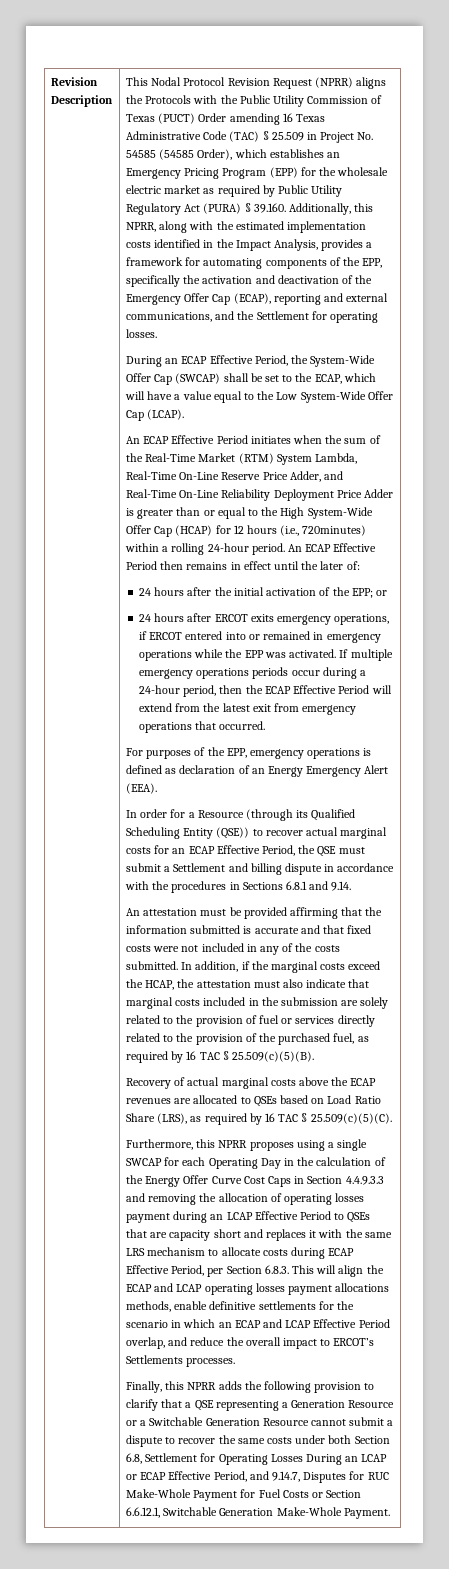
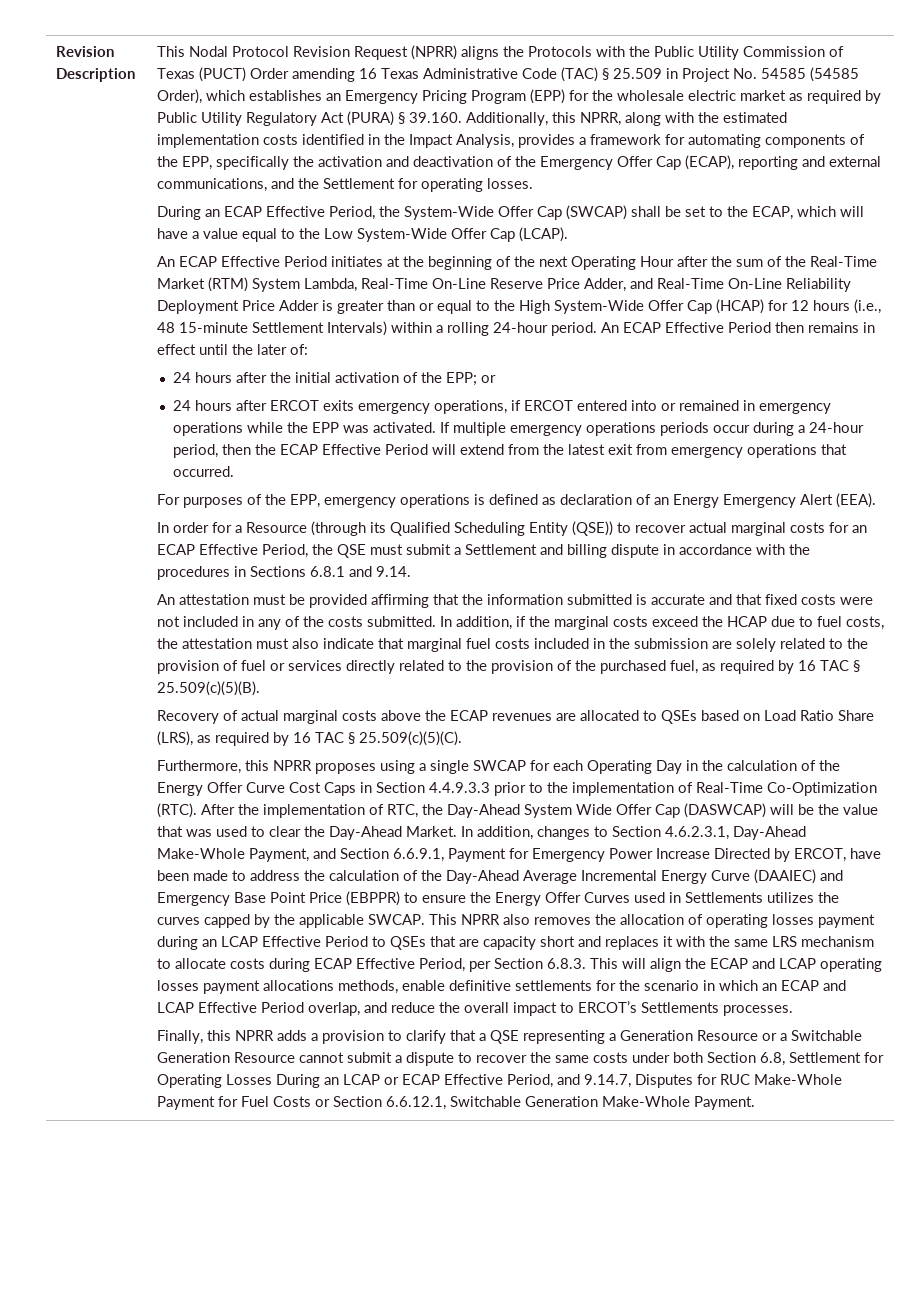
- An ECAP Effective Period initiates when the sum of the Real-Time Market (RTM) System Lambda, Real-Time On-Line Reserve Price Adder, and Real-Time On-Line Reliability Deployment Price Adder is greater than or equal to the High System-Wide Offer Cap (HCAP) for 12 hours (i.e., 720minutes) within a rolling 24-hour period.
+ An ECAP Effective Period initiates at the beginning of the next Operating Hour after the sum of the Real-Time Market (RTM) System Lambda, Real-Time On-Line Reserve Price Adder, and Real-Time On-Line Reliability Deployment Price Adder is greater than or equal to the High System-Wide Offer Cap (HCAP) for 12 hours (i.e., 48 15-minute Settlement Intervals) within a rolling 24-hour period.
- In addition, if the marginal costs exceed the HCAP, the attestation must also indicate that marginal costs included in the submission are solely related to the provision of fuel or services directly related to the provision of the purchased fuel, as required by 16 TAC § 25.509(c)(5)(B).
+ In addition, if the marginal costs exceed the HCAP due to fuel costs, the attestation must also indicate that marginal fuel costs included in the submission are solely related to the provision of fuel or services directly related to the provision of the purchased fuel, as required by 16 TAC § 25.509(c)(5)(B).
- Furthermore, this NPRR proposes using a single SWCAP for each Operating Day in the calculation of the Energy Offer Curve Cost Caps in Section 4.4.9.3.3 and removing the allocation of operating losses payment during an LCAP Effective Period to QSEs that are capacity short and replaces it with the same LRS mechanism to allocate costs during ECAP Effective Period, per Section 6.8.3. This will align the ECAP and LCAP operating losses payment allocations methods, enable definitive settlements for the scenario in which an ECAP and LCAP Effective Period overlap, and reduce the overall impact to ERCOT’s Settlements processes.
+ Furthermore, this NPRR proposes using a single SWCAP for each Operating Day in the calculation of the Energy Offer Curve Cost Caps in Section 4.4.9.3.3 prior to the implementation of Real-Time Co-Optimization (RTC). After the implementation of RTC, the Day-Ahead System Wide Offer Cap (DASWCAP) will be the value that was used to clear the Day-Ahead Market. In addition, changes to Section 4.6.2.3.1, Day-Ahead Make-Whole Payment, and Section 6.6.9.1, Payment for Emergency Power Increase Directed by ERCOT, have been made to address the calculation of the Day-Ahead Average Incremental Energy Curve (DAAIEC) and Emergency Base Point Price (EBPPR) to ensure the Energy Offer Curves used in Settlements utilizes the curves capped by the applicable SWCAP. This NPRR also removes the allocation of operating losses payment during an LCAP Effective Period to QSEs that are capacity short and replaces it with the same LRS mechanism to allocate costs during ECAP Effective Period, per Section 6.8.3. This will align the ECAP and LCAP operating losses payment allocations methods, enable definitive settlements for the scenario in which an ECAP and LCAP Effective Period overlap, and reduce the overall impact to ERCOT’s Settlements processes.
- Finally, this NPRR adds the following provision to clarify that a QSE representing a Generation Resource or a Switchable Generation Resource cannot submit a dispute to recover the same costs under both Section 6.8, Settlement for Operating Losses During an LCAP or ECAP Effective Period, and 9.14.7, Disputes for RUC Make-Whole Payment for Fuel Costs or Section 6.6.12.1, Switchable Generation Make-Whole Payment.
+ Finally, this NPRR adds a provision to clarify that a QSE representing a Generation Resource or a Switchable Generation Resource cannot submit a dispute to recover the same costs under both Section 6.8, Settlement for Operating Losses During an LCAP or ECAP Effective Period, and 9.14.7, Disputes for RUC Make-Whole Payment for Fuel Costs or Section 6.6.12.1, Switchable Generation Make-Whole Payment.

